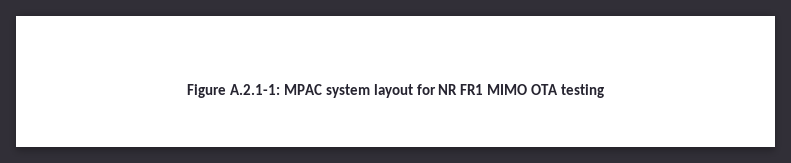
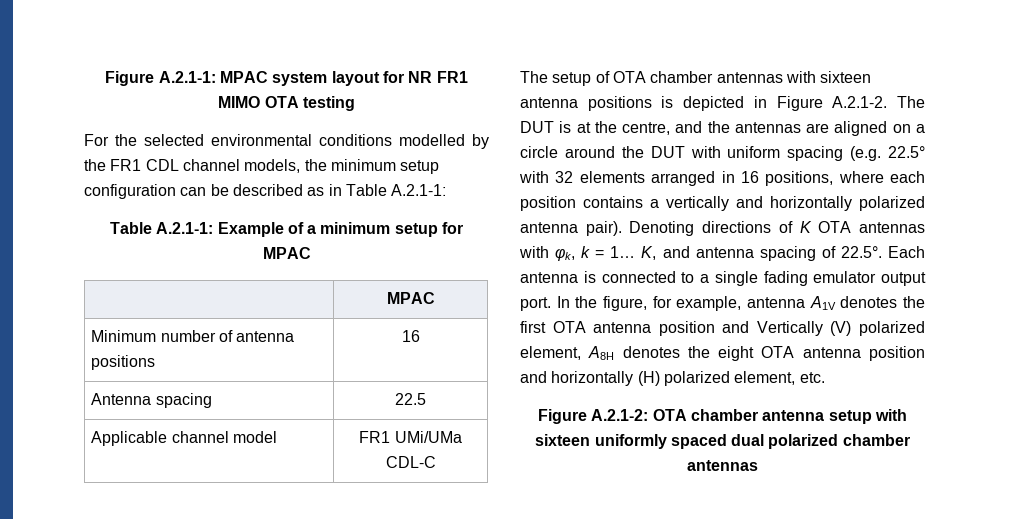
+ For the selected environmental conditions modelled by the FR1 CDL channel models, the minimum setup configuration can be described as in Table A.2.1-1:
+ Table A.2.1-1: Example of a minimum setup for MPAC
+ | MPAC
+ Minimum number of antenna positions | 16
+ Antenna spacing | 22.5
+ Applicable channel model | FR1 UMi/UMa CDL-C
+ The setup of OTA chamber antennas with sixteen antenna positions is depicted in Figure A.2.1-2. The DUT is at the centre, and the antennas are aligned on a circle around the DUT with uniform spacing (e.g. 22.5° with 32 elements arranged in 16 positions, where each position contains a vertically and horizontally polarized antenna pair). Denoting directions of K OTA antennas with φk, k = 1… K, and antenna spacing of 22.5°. Each antenna is connected to a single fading emulator output port. In the figure, for example, antenna A1V denotes the first OTA antenna position and Vertically (V) polarized element, A8H denotes the eight OTA antenna position and horizontally (H) polarized element, etc.
+ Figure A.2.1-2: OTA chamber antenna setup with sixteen uniformly spaced dual polarized chamber antennas

